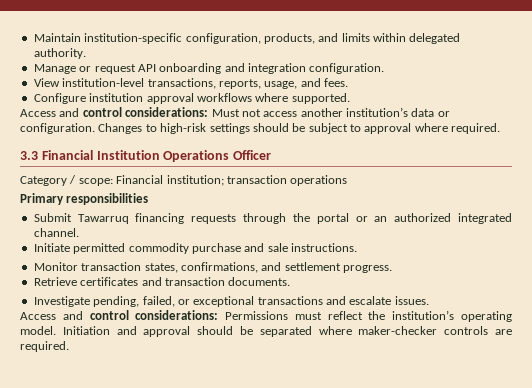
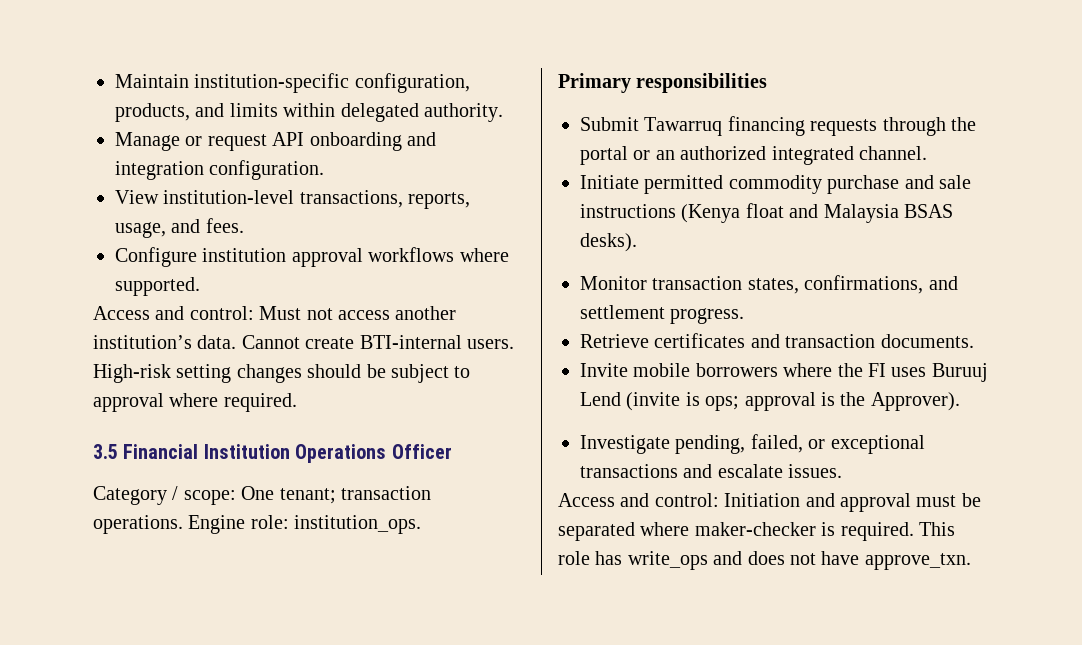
- Access and control considerations: Must not access another institution’s data or configuration. Changes to high-risk settings should be subject to approval where required.
+ Access and control: Must not access another institution’s data. Cannot create BTI-internal users. High-risk setting changes should be subject to approval where required.
- 3.3 Financial Institution Operations Officer
+ 3.5 Financial Institution Operations Officer
- Category / scope: Financial institution; transaction operations
+ Category / scope: One tenant; transaction operations. Engine role: institution_ops.
- Initiate permitted commodity purchase and sale instructions.
+ Initiate permitted commodity purchase and sale instructions (Kenya float and Malaysia BSAS desks).
+ Invite mobile borrowers where the FI uses Buruuj Lend (invite is ops; approval is the Approver).
- Access and control considerations: Permissions must reflect the institution’s operating model. Initiation and approval should be separated where maker-checker controls are required.
+ Access and control: Initiation and approval must be separated where maker-checker is required. This role has write_ops and does not have approve_txn.

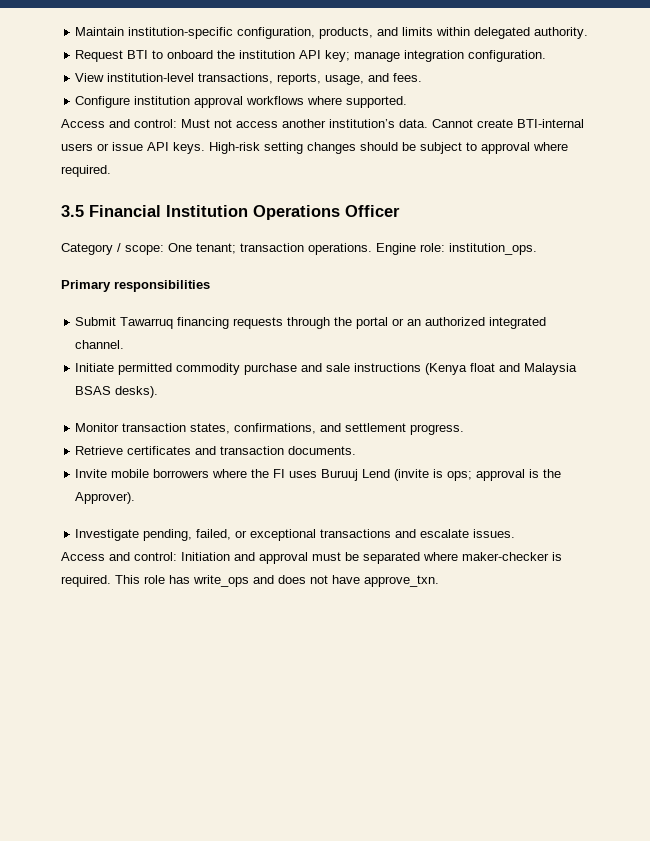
- Manage or request API onboarding and integration configuration.
+ Request BTI to onboard the institution API key; manage integration configuration.
- Cannot create BTI-internal users.
+ Cannot create BTI-internal users or issue API keys.

